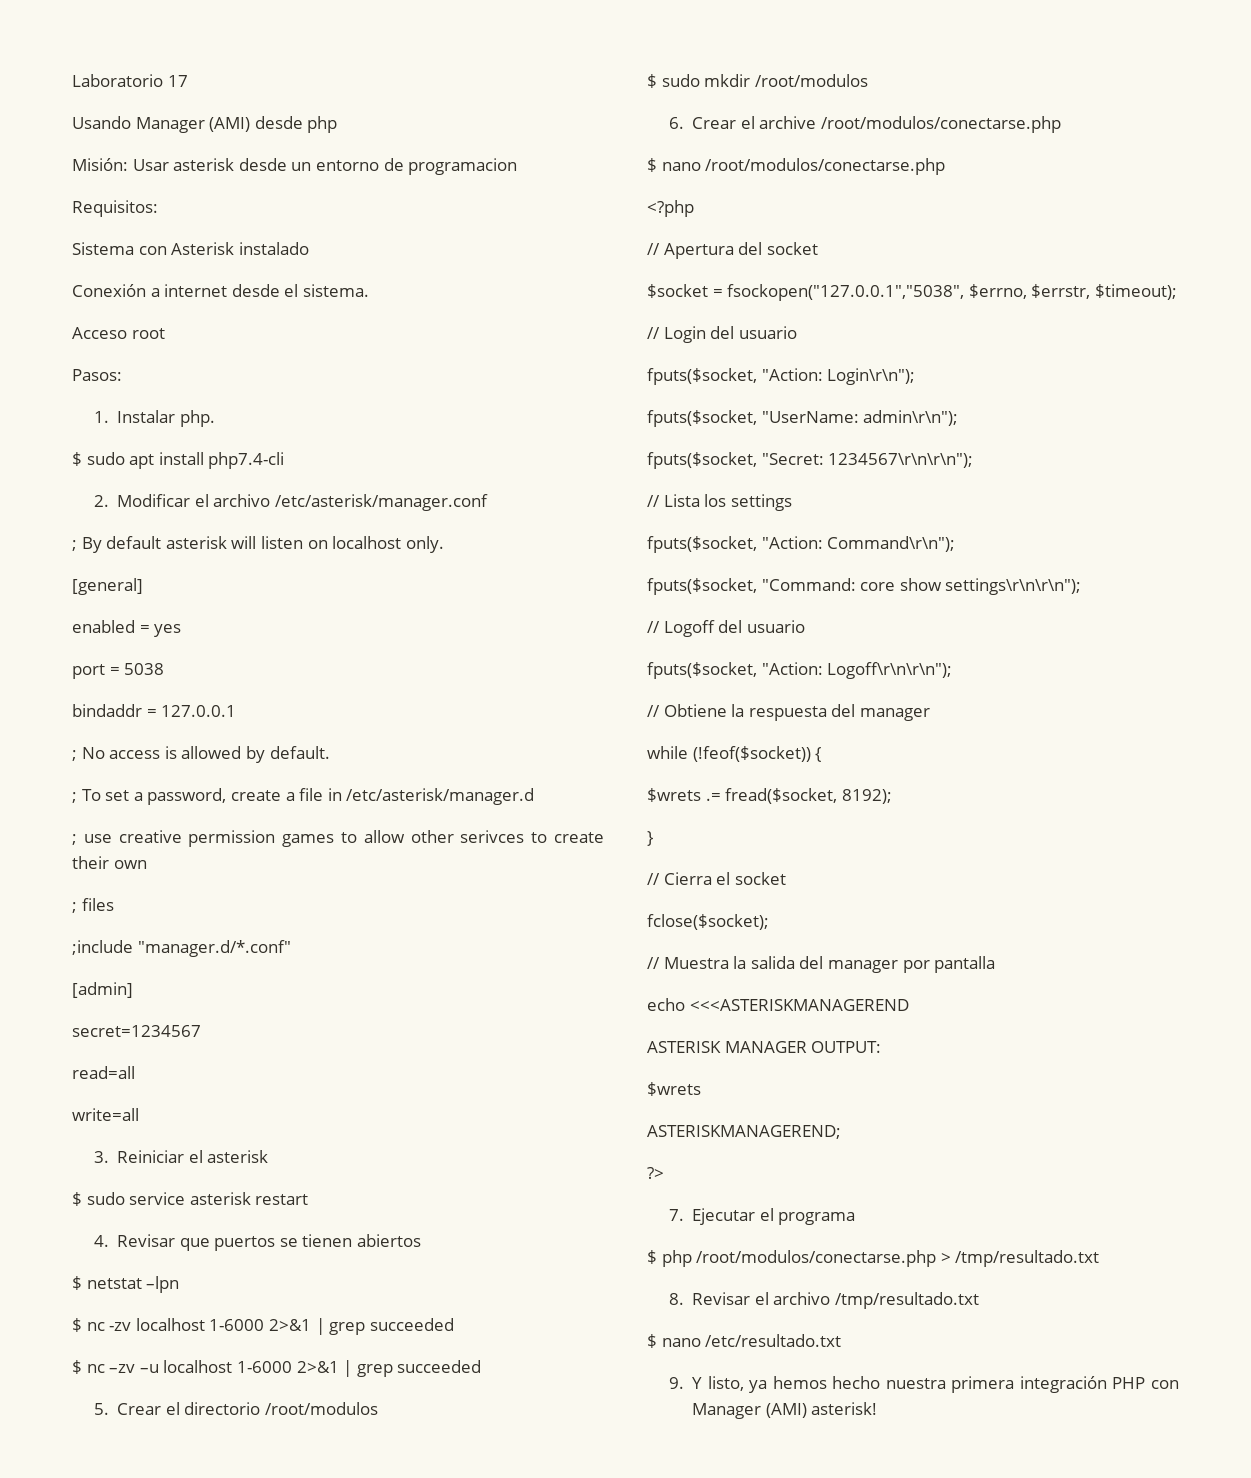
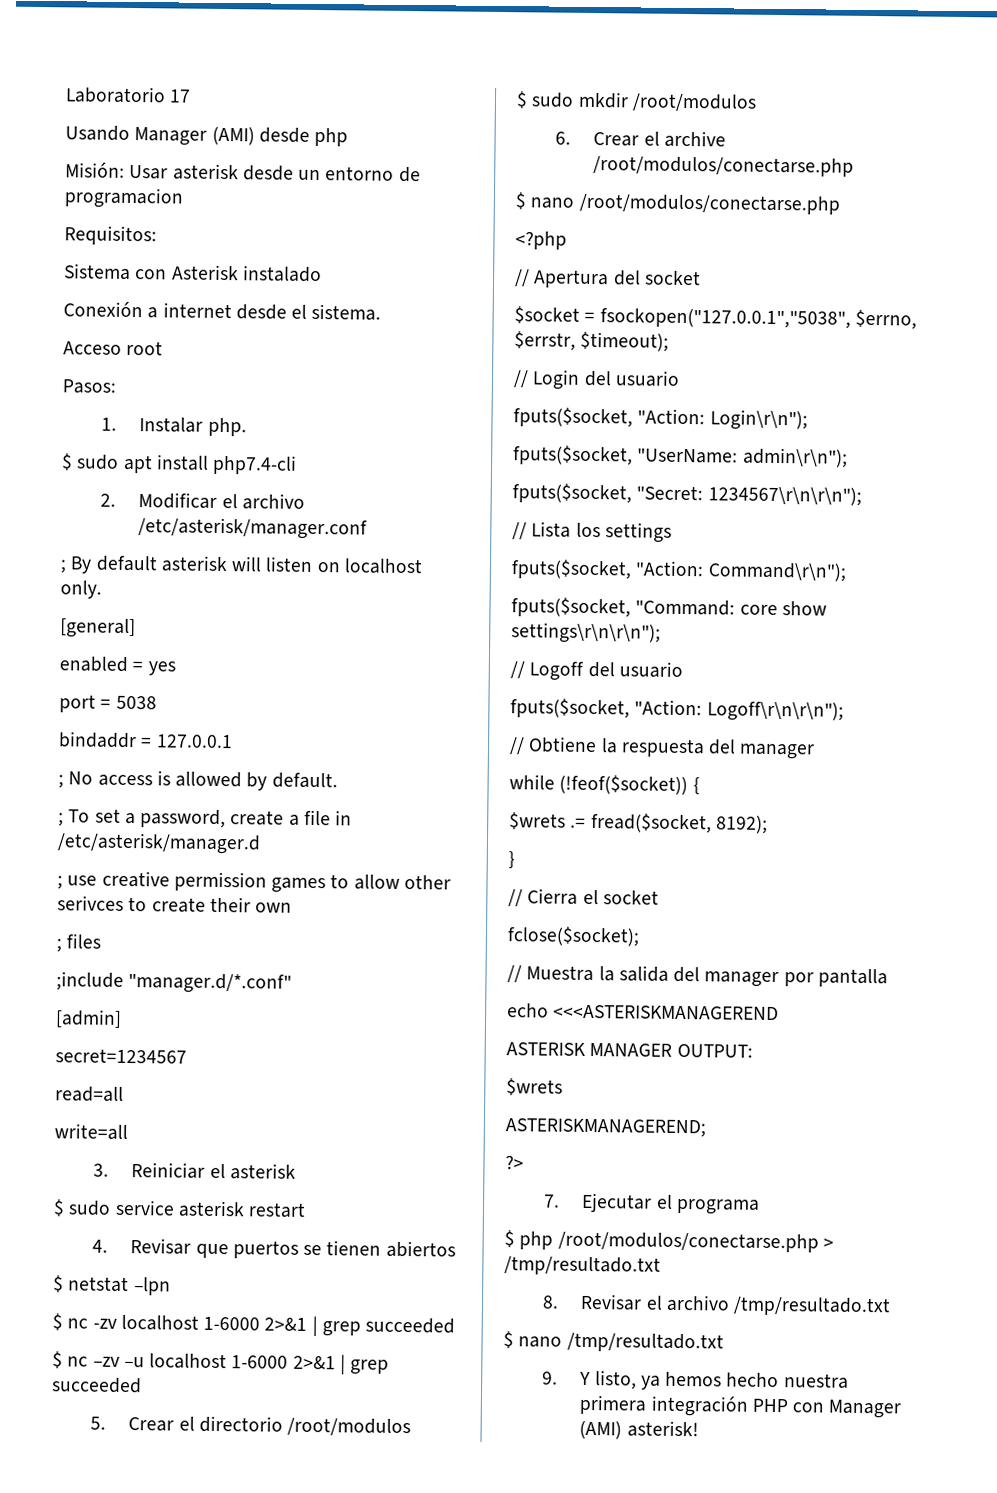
- $ nano /etc/resultado.txt
+ $ nano /tmp/resultado.txt

